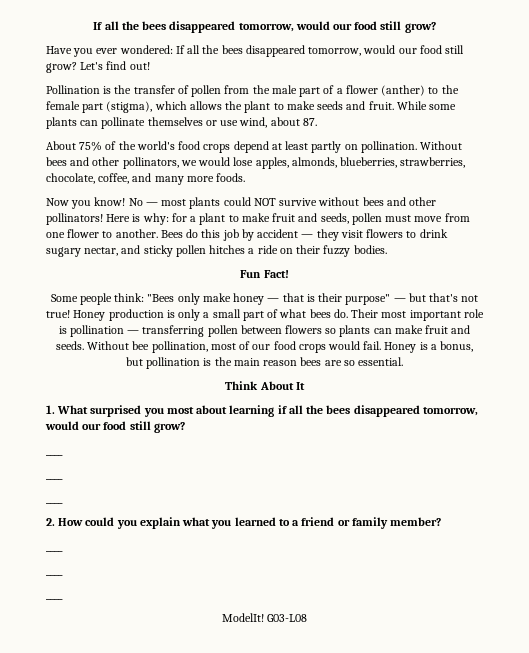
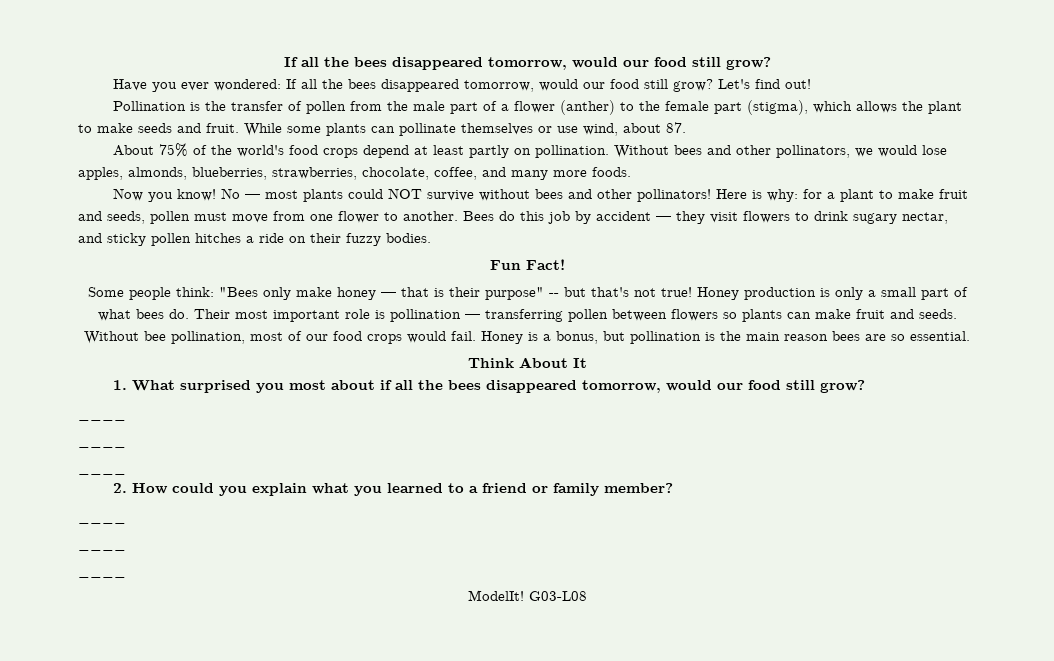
- Some people think: "Bees only make honey — that is their purpose" — but that's not true!
+ Some people think: "Bees only make honey — that is their purpose" -- but that's not true!
- 1. What surprised you most about learning if all the bees disappeared tomorrow, would our food still grow?
+ 1. What surprised you most about if all the bees disappeared tomorrow, would our food still grow?

